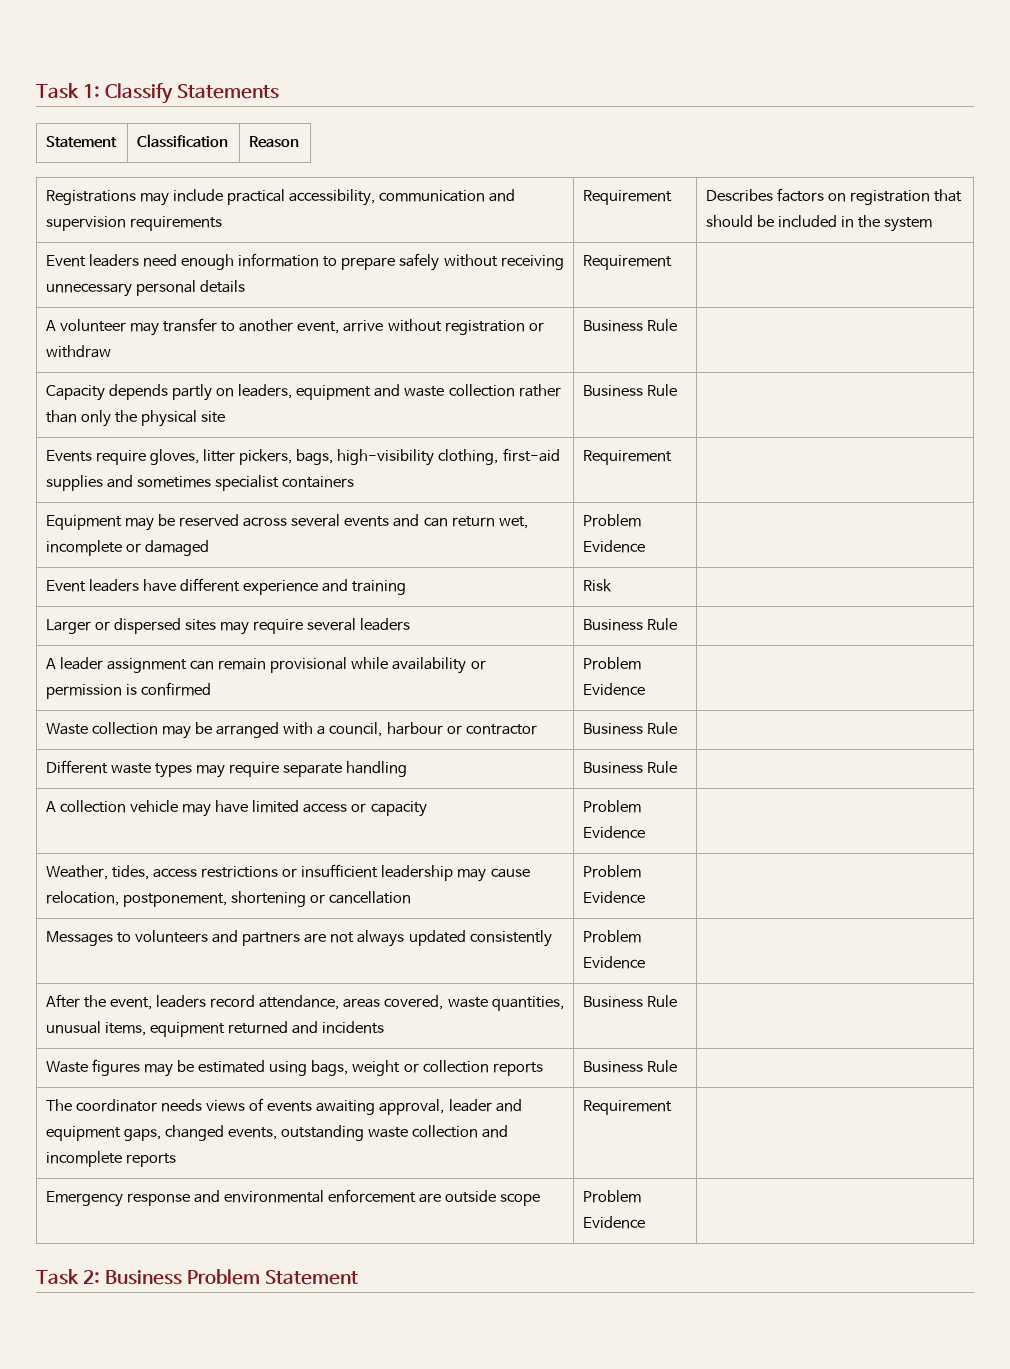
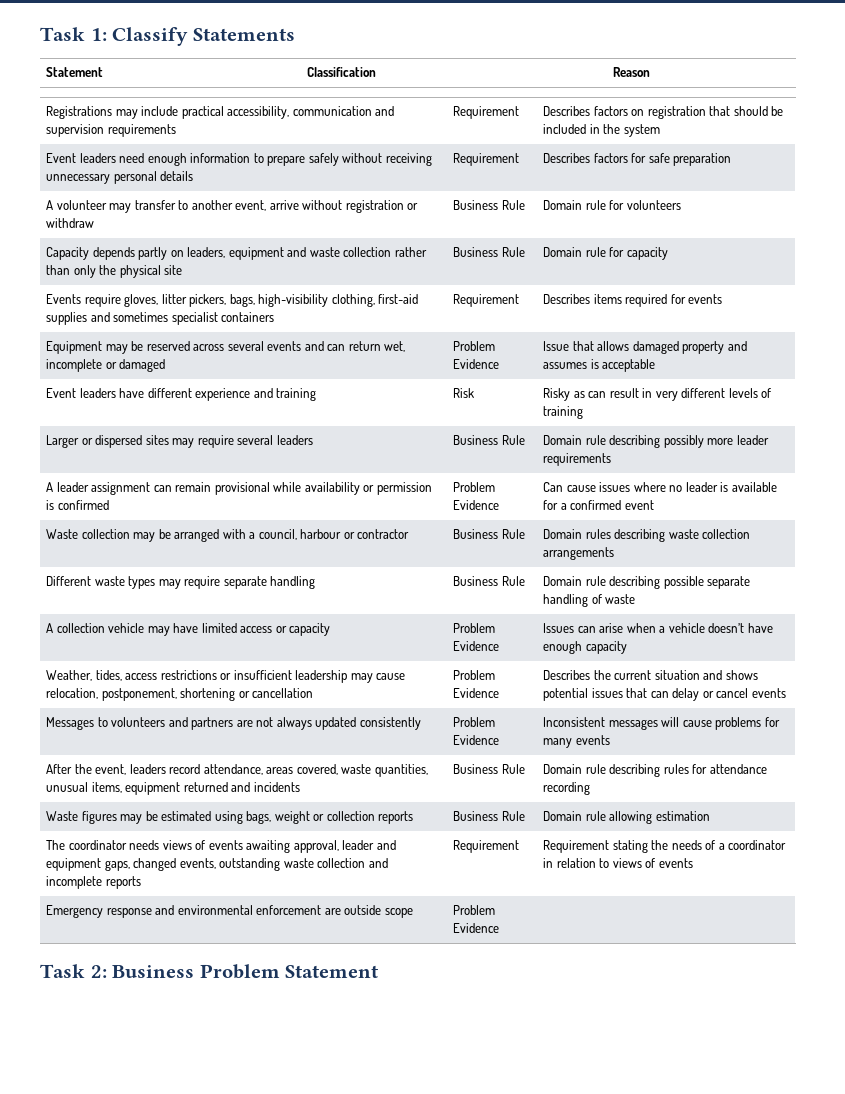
- Event leaders need enough information to prepare safely without receiving unnecessary personal details | Requirement |
+ Event leaders need enough information to prepare safely without receiving unnecessary personal details | Requirement | Describes factors for safe preparation
- A volunteer may transfer to another event, arrive without registration or withdraw | Business Rule |
+ A volunteer may transfer to another event, arrive without registration or withdraw | Business Rule | Domain rule for volunteers
- Capacity depends partly on leaders, equipment and waste collection rather than only the physical site | Business Rule |
+ Capacity depends partly on leaders, equipment and waste collection rather than only the physical site | Business Rule | Domain rule for capacity
- Events require gloves, litter pickers, bags, high-visibility clothing, first-aid supplies and sometimes specialist containers | Requirement |
+ Events require gloves, litter pickers, bags, high-visibility clothing, first-aid supplies and sometimes specialist containers | Requirement | Describes items required for events
- Equipment may be reserved across several events and can return wet, incomplete or damaged | Problem Evidence |
+ Equipment may be reserved across several events and can return wet, incomplete or damaged | Problem Evidence | Issue that allows damaged property and assumes is acceptable
- Event leaders have different experience and training | Risk |
+ Event leaders have different experience and training | Risk | Risky as can result in very different levels of training
- Larger or dispersed sites may require several leaders | Business Rule |
+ Larger or dispersed sites may require several leaders | Business Rule | Domain rule describing possibly more leader requirements
- A leader assignment can remain provisional while availability or permission is confirmed | Problem Evidence |
+ A leader assignment can remain provisional while availability or permission is confirmed | Problem Evidence | Can cause issues where no leader is available for a confirmed event
- Waste collection may be arranged with a council, harbour or contractor | Business Rule |
+ Waste collection may be arranged with a council, harbour or contractor | Business Rule | Domain rules describing waste collection arrangements
- Different waste types may require separate handling | Business Rule |
+ Different waste types may require separate handling | Business Rule | Domain rule describing possible separate handling of waste
- A collection vehicle may have limited access or capacity | Problem Evidence |
+ A collection vehicle may have limited access or capacity | Problem Evidence | Issues can arise when a vehicle doesn’t have enough capacity
- Weather, tides, access restrictions or insufficient leadership may cause relocation, postponement, shortening or cancellation | Problem Evidence |
+ Weather, tides, access restrictions or insufficient leadership may cause relocation, postponement, shortening or cancellation | Problem Evidence | Describes the current situation and shows potential issues that can delay or cancel events
- Messages to volunteers and partners are not always updated consistently | Problem Evidence |
+ Messages to volunteers and partners are not always updated consistently | Problem Evidence | Inconsistent messages will cause problems for many events
- After the event, leaders record attendance, areas covered, waste quantities, unusual items, equipment returned and incidents | Business Rule |
+ After the event, leaders record attendance, areas covered, waste quantities, unusual items, equipment returned and incidents | Business Rule | Domain rule describing rules for attendance recording
- Waste figures may be estimated using bags, weight or collection reports | Business Rule |
+ Waste figures may be estimated using bags, weight or collection reports | Business Rule | Domain rule allowing estimation
- The coordinator needs views of events awaiting approval, leader and equipment gaps, changed events, outstanding waste collection and incomplete reports | Requirement |
+ The coordinator needs views of events awaiting approval, leader and equipment gaps, changed events, outstanding waste collection and incomplete reports | Requirement | Requirement stating the needs of a coordinator in relation to views of events

